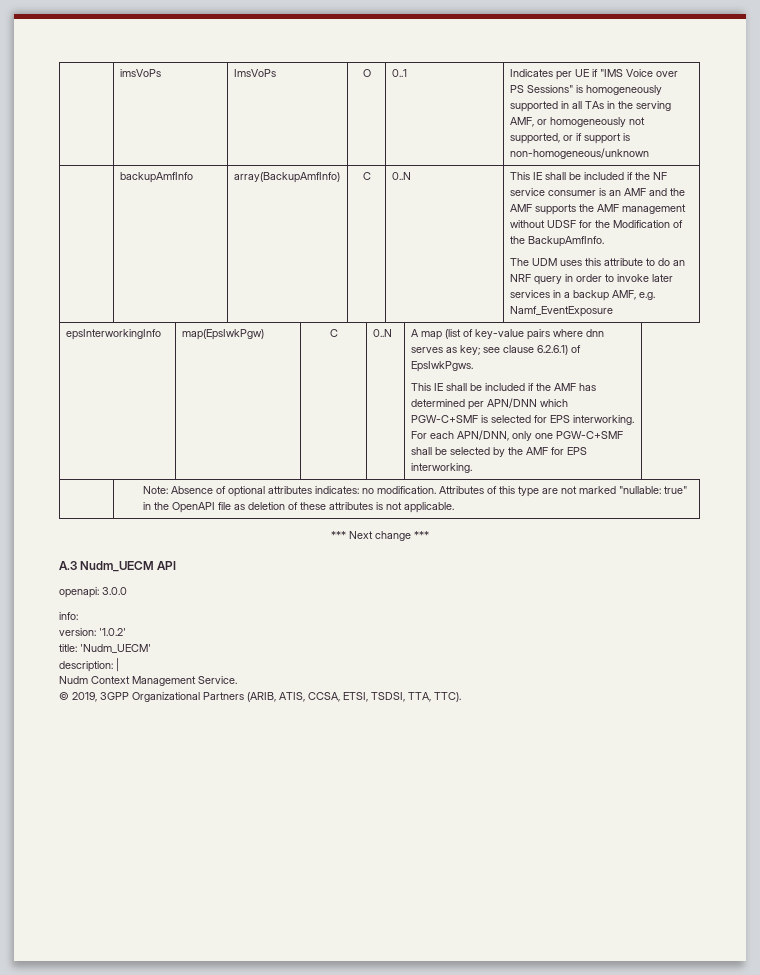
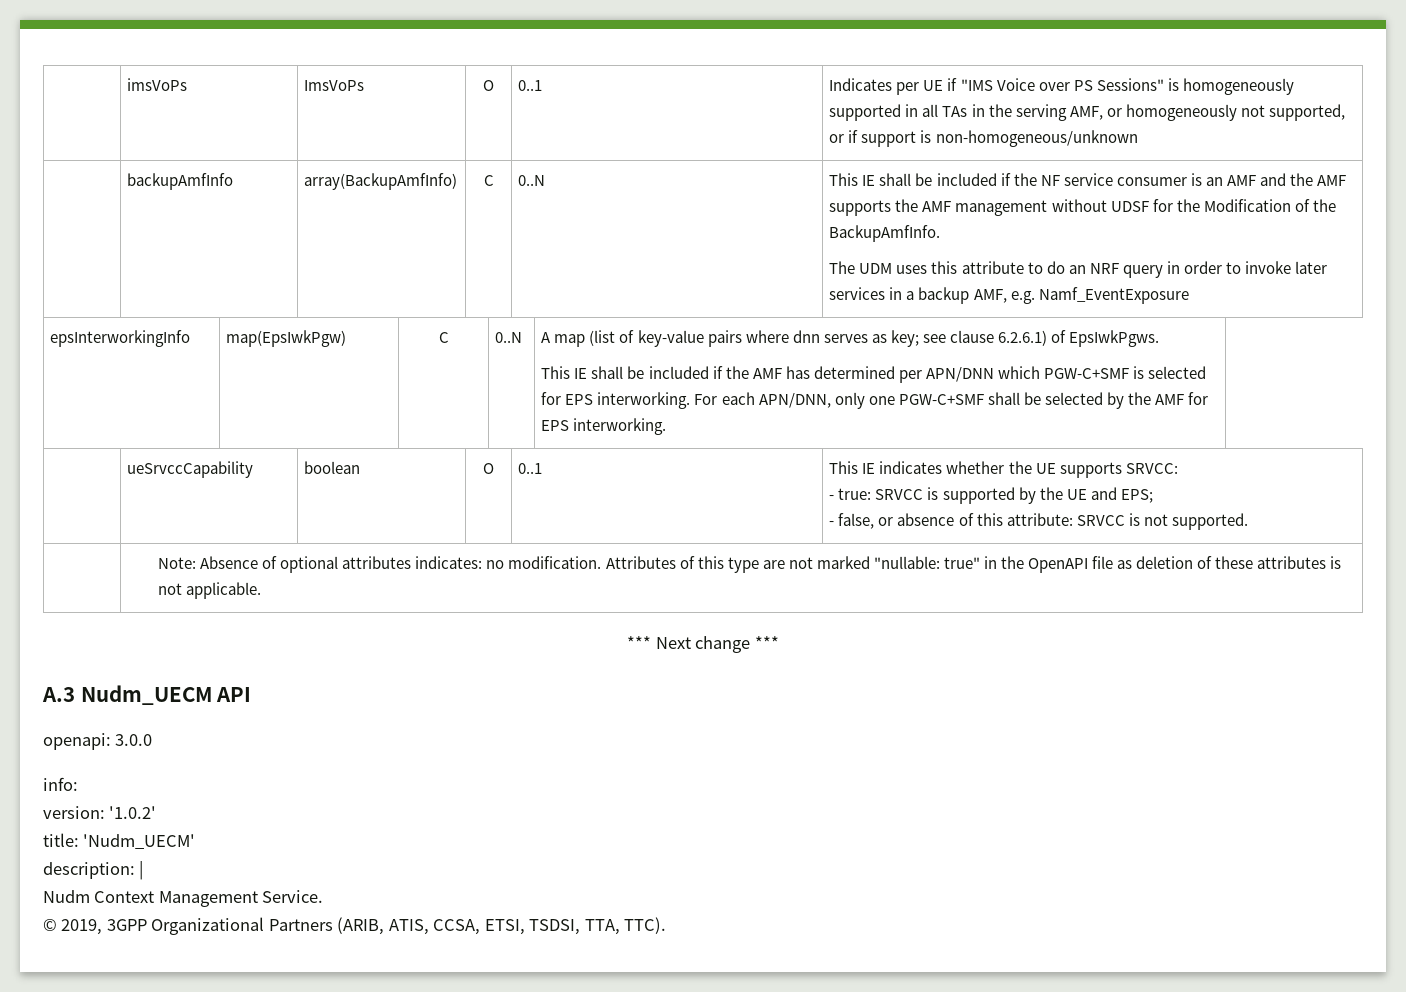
+ | ueSrvccCapability | boolean | O | 0..1 | This IE indicates whether the UE supports SRVCC:
+ - true: SRVCC is supported by the UE and EPS;
+ - false, or absence of this attribute: SRVCC is not supported.

